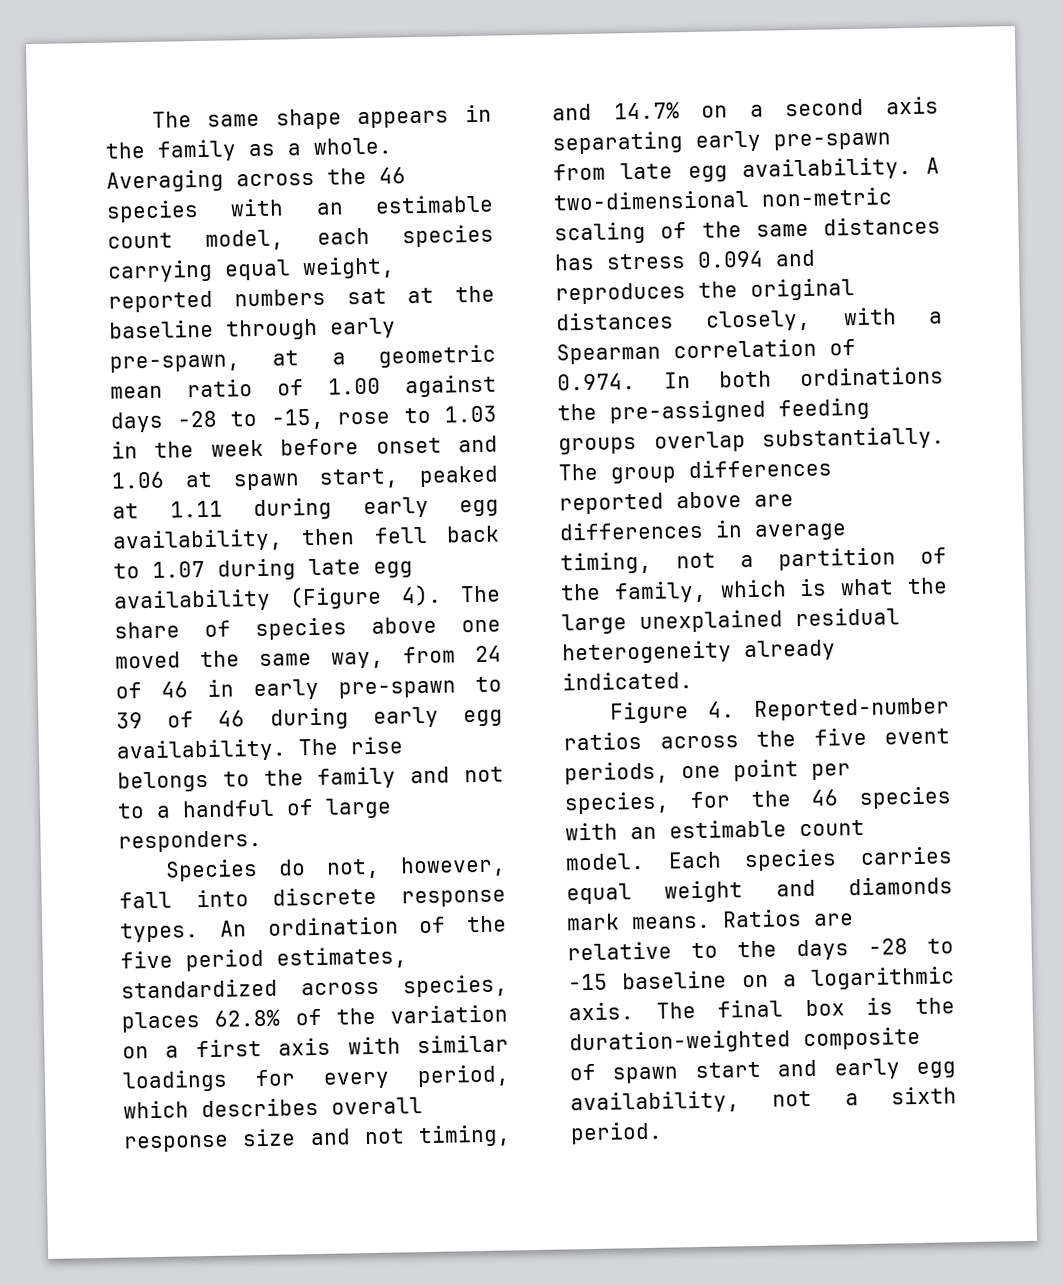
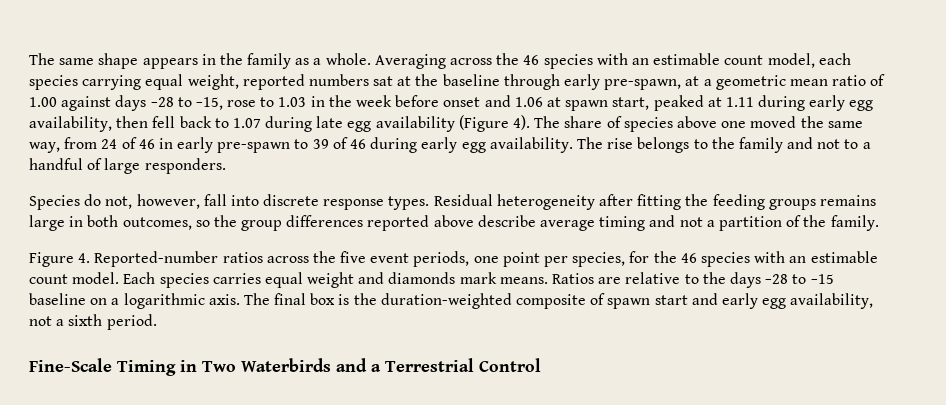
- An ordination of the five period estimates, standardized across species, places 62.8% of the variation on a first axis with similar loadings for every period, which describes overall response size and not timing, and 14.7% on a second axis separating early pre-spawn from late egg availability. A two-dimensional non-metric scaling of the same distances has stress 0.094 and reproduces the original distances closely, with a Spearman correlation of 0.974. In both ordinations the pre-assigned feeding groups overlap substantially. The group differences reported above are differences in average timing, not a partition of the family, which is what the large unexplained residual heterogeneity already indicated.
+ Residual heterogeneity after fitting the feeding groups remains large in both outcomes, so the group differences reported above describe average timing and not a partition of the family.
+ Fine-Scale Timing in Two Waterbirds and a Terrestrial Control

